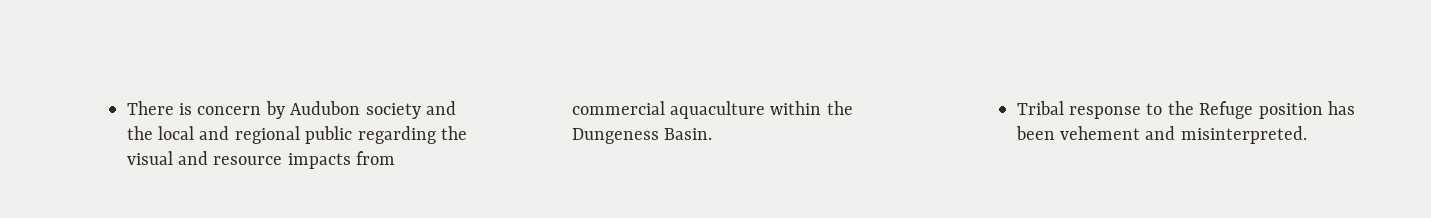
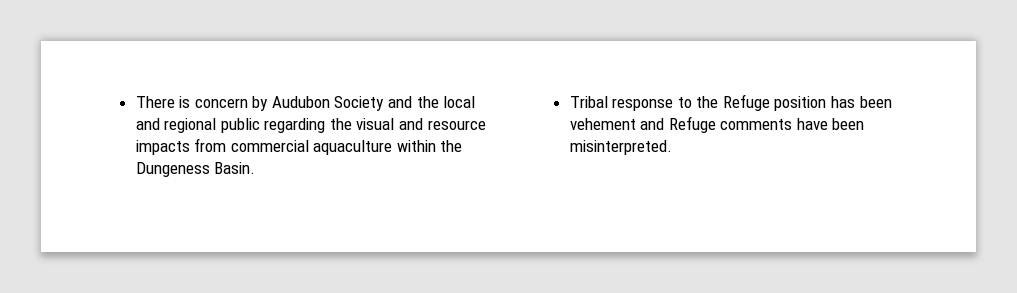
- There is concern by Audubon society and the local and regional public regarding the visual and resource impacts from commercial aquaculture within the Dungeness Basin.
+ There is concern by Audubon Society and the local and regional public regarding the visual and resource impacts from commercial aquaculture within the Dungeness Basin.
- Tribal response to the Refuge position has been vehement and misinterpreted.
+ Tribal response to the Refuge position has been vehement and Refuge comments have been misinterpreted.

